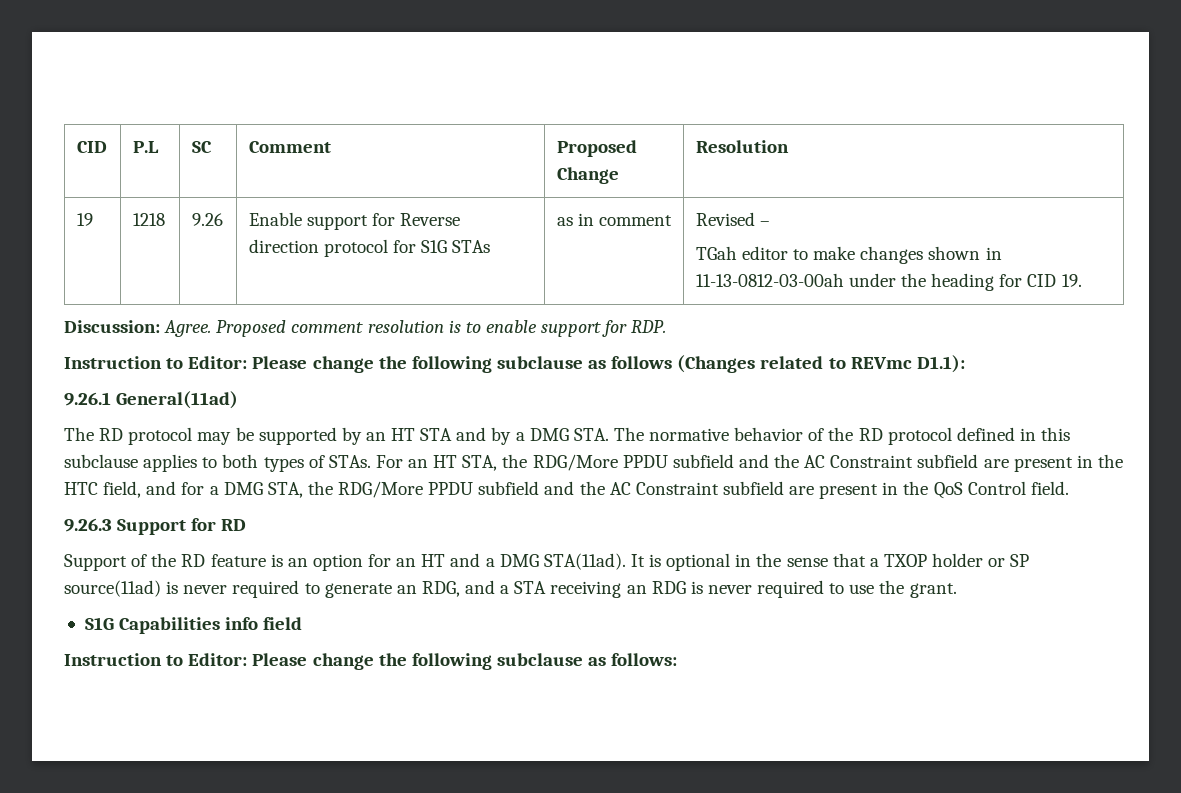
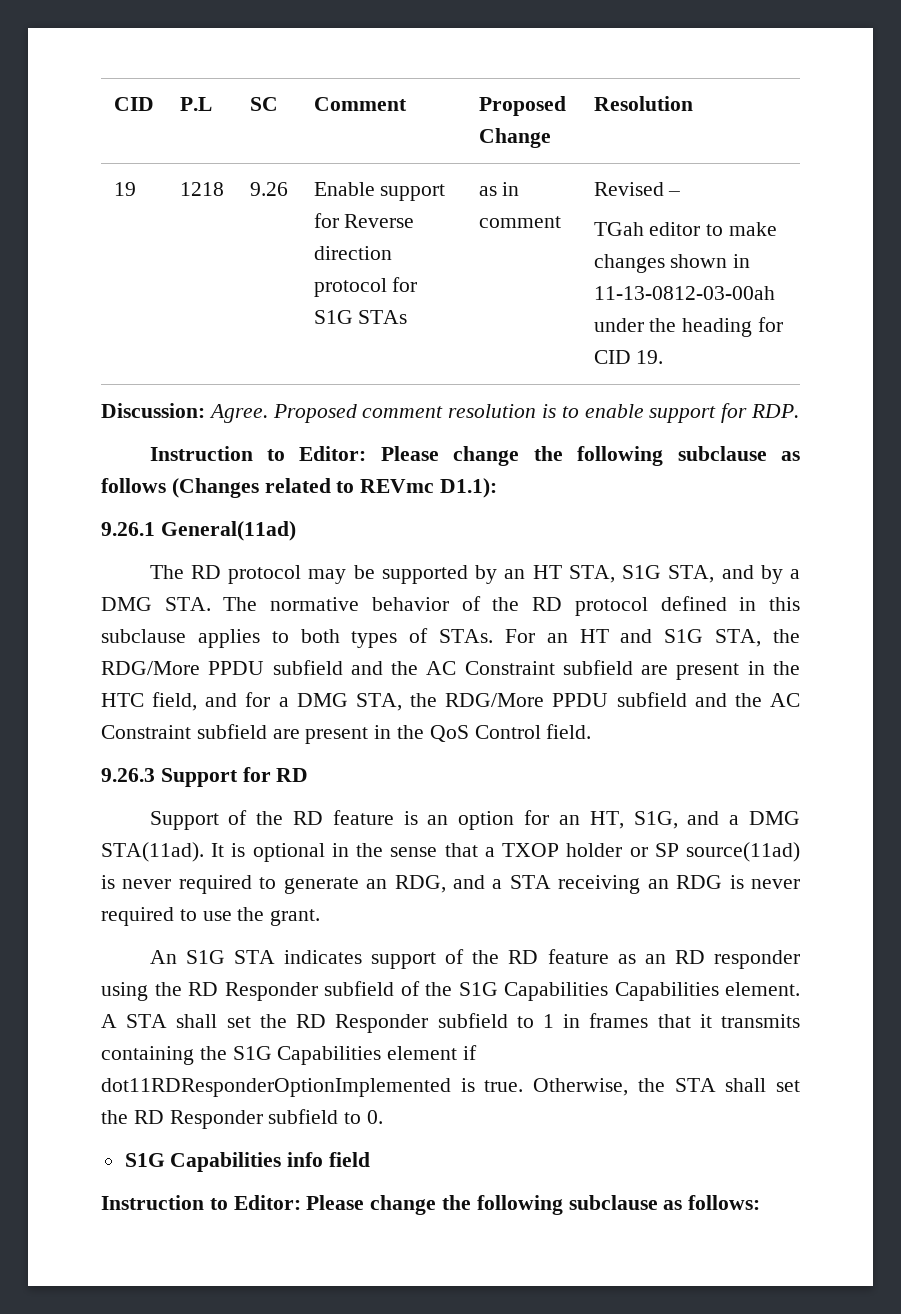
- The RD protocol may be supported by an HT STA and by a DMG STA. The normative behavior of the RD protocol defined in this subclause applies to both types of STAs.
+ The RD protocol may be supported by an HT STA, S1G STA, and by a DMG STA. The normative behavior of the RD protocol defined in this subclause applies to both types of STAs.
- For an HT STA, the RDG/More PPDU subfield and the AC Constraint subfield are present in the HTC field, and for a DMG STA, the RDG/More PPDU subfield and the AC Constraint subfield are present in the QoS Control field.
+ For an HT and S1G STA, the RDG/More PPDU subfield and the AC Constraint subfield are present in the HTC field, and for a DMG STA, the RDG/More PPDU subfield and the AC Constraint subfield are present in the QoS Control field.
- Support of the RD feature is an option for an HT and a DMG STA(11ad).
+ Support of the RD feature is an option for an HT, S1G, and a DMG STA(11ad).
+ An S1G STA indicates support of the RD feature as an RD responder using the RD Responder subfield of the S1G Capabilities Capabilities element. A STA shall set the RD Responder subfield to 1 in frames that it transmits containing the S1G Capabilities element if dot11RDResponderOptionImplemented is true. Otherwise, the STA shall set the RD Responder subfield to 0.

